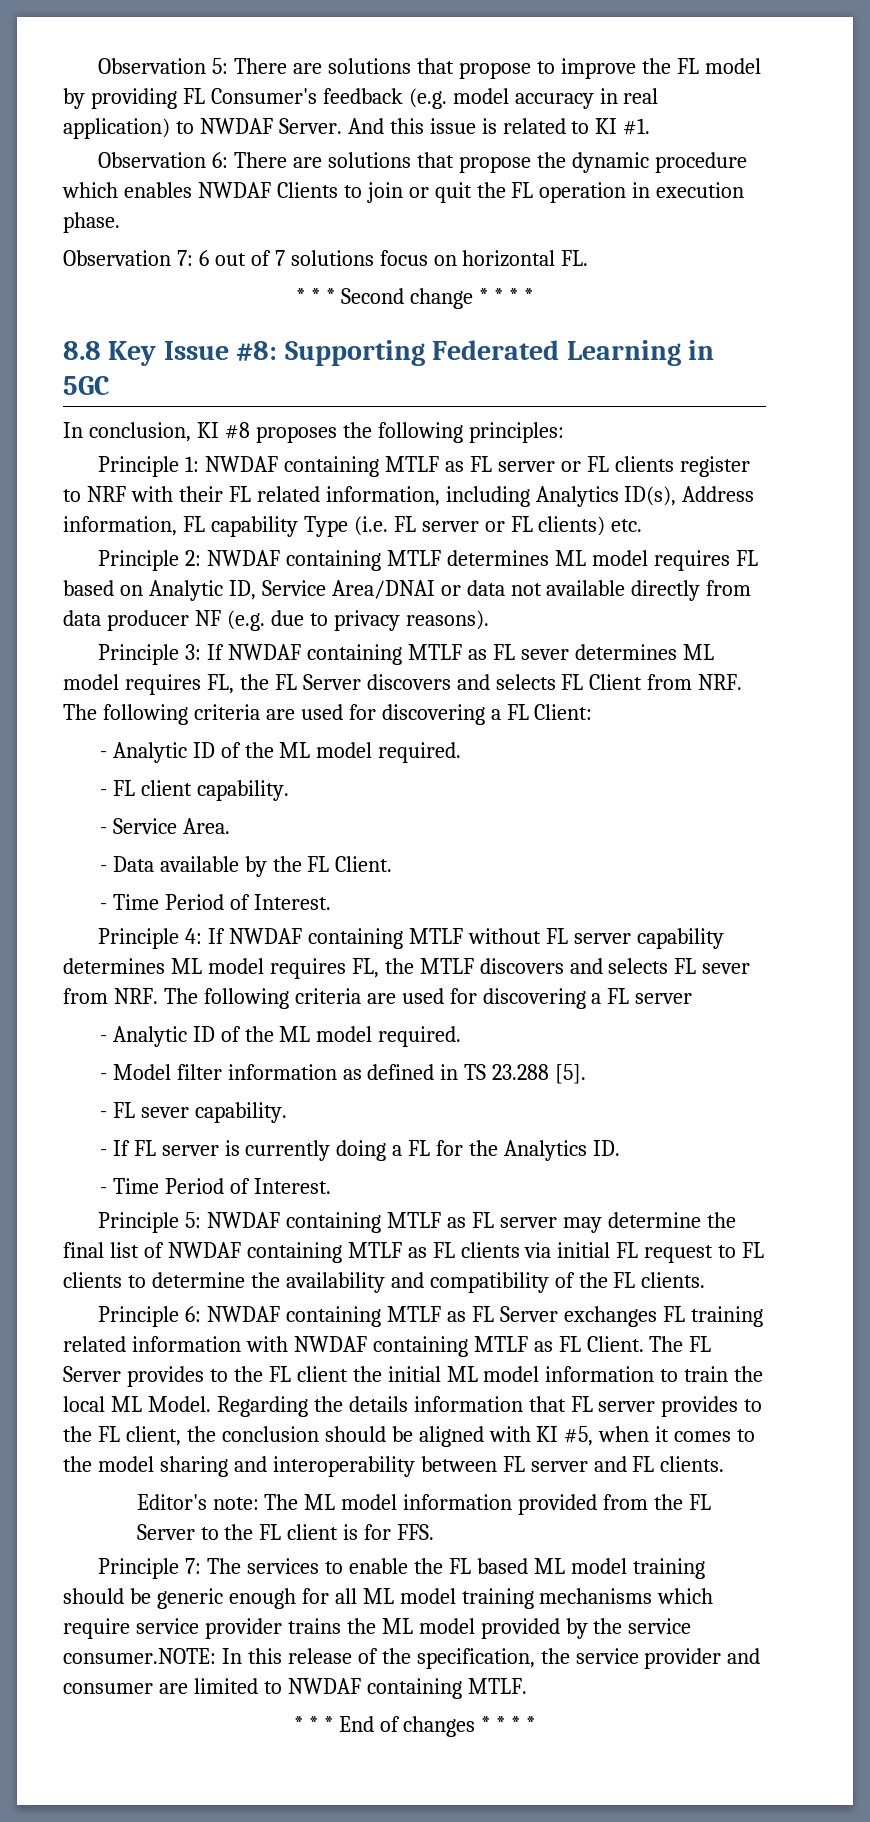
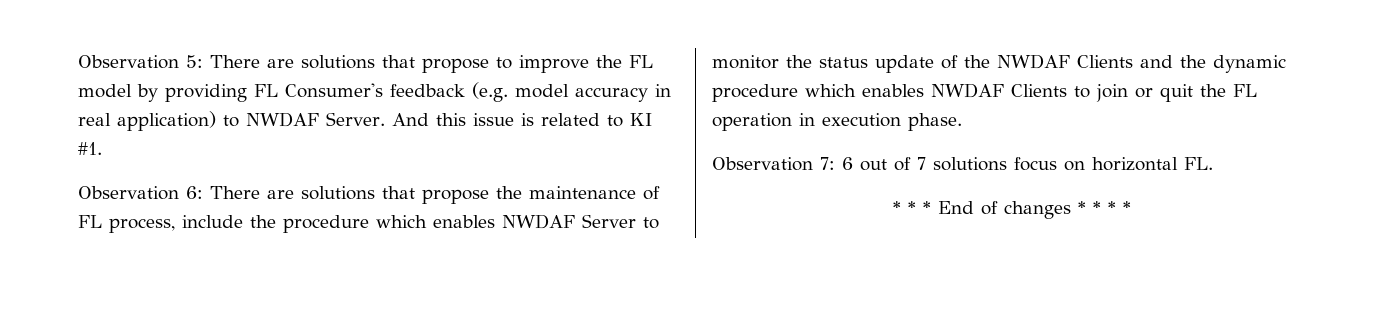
- Observation 6: There are solutions that propose the dynamic procedure which enables NWDAF Clients to join or quit the FL operation in execution phase.
+ Observation 6: There are solutions that propose the maintenance of FL process, include the procedure which enables NWDAF Server to monitor the status update of the NWDAF Clients and the dynamic procedure which enables NWDAF Clients to join or quit the FL operation in execution phase.
- * * * Second change * * * *
- 8.8 Key Issue #8: Supporting Federated Learning in 5GC
- In conclusion, KI #8 proposes the following principles:
- Principle 1: NWDAF containing MTLF as FL server or FL clients register to NRF with their FL related information, including Analytics ID(s), Address information, FL capability Type (i.e. FL server or FL clients) etc.
- Principle 2: NWDAF containing MTLF determines ML model requires FL based on Analytic ID, Service Area/DNAI or data not available directly from data producer NF (e.g. due to privacy reasons).
- Principle 3: If NWDAF containing MTLF as FL sever determines ML model requires FL, the FL Server discovers and selects FL Client from NRF. The following criteria are used for discovering a FL Client:
- - Analytic ID of the ML model required.
- - FL client capability.
- - Service Area.
- - Data available by the FL Client.
- - Time Period of Interest.
- Principle 4: If NWDAF containing MTLF without FL server capability determines ML model requires FL, the MTLF discovers and selects FL sever from NRF. The following criteria are used for discovering a FL server
- - Analytic ID of the ML model required.
- - Model filter information as defined in TS 23.288 [5].
- - FL sever capability.
- - If FL server is currently doing a FL for the Analytics ID.
- - Time Period of Interest.
- Principle 5: NWDAF containing MTLF as FL server may determine the final list of NWDAF containing MTLF as FL clients via initial FL request to FL clients to determine the availability and compatibility of the FL clients.
- Principle 6: NWDAF containing MTLF as FL Server exchanges FL training related information with NWDAF containing MTLF as FL Client. The FL Server provides to the FL client the initial ML model information to train the local ML Model. Regarding the details information that FL server provides to the FL client, the conclusion should be aligned with KI #5, when it comes to the model sharing and interoperability between FL server and FL clients.
- Editor's note: The ML model information provided from the FL Server to the FL client is for FFS.
- Principle 7: The services to enable the FL based ML model training should be generic enough for all ML model training mechanisms which require service provider trains the ML model provided by the service consumer.NOTE: In this release of the specification, the service provider and consumer are limited to NWDAF containing MTLF.

